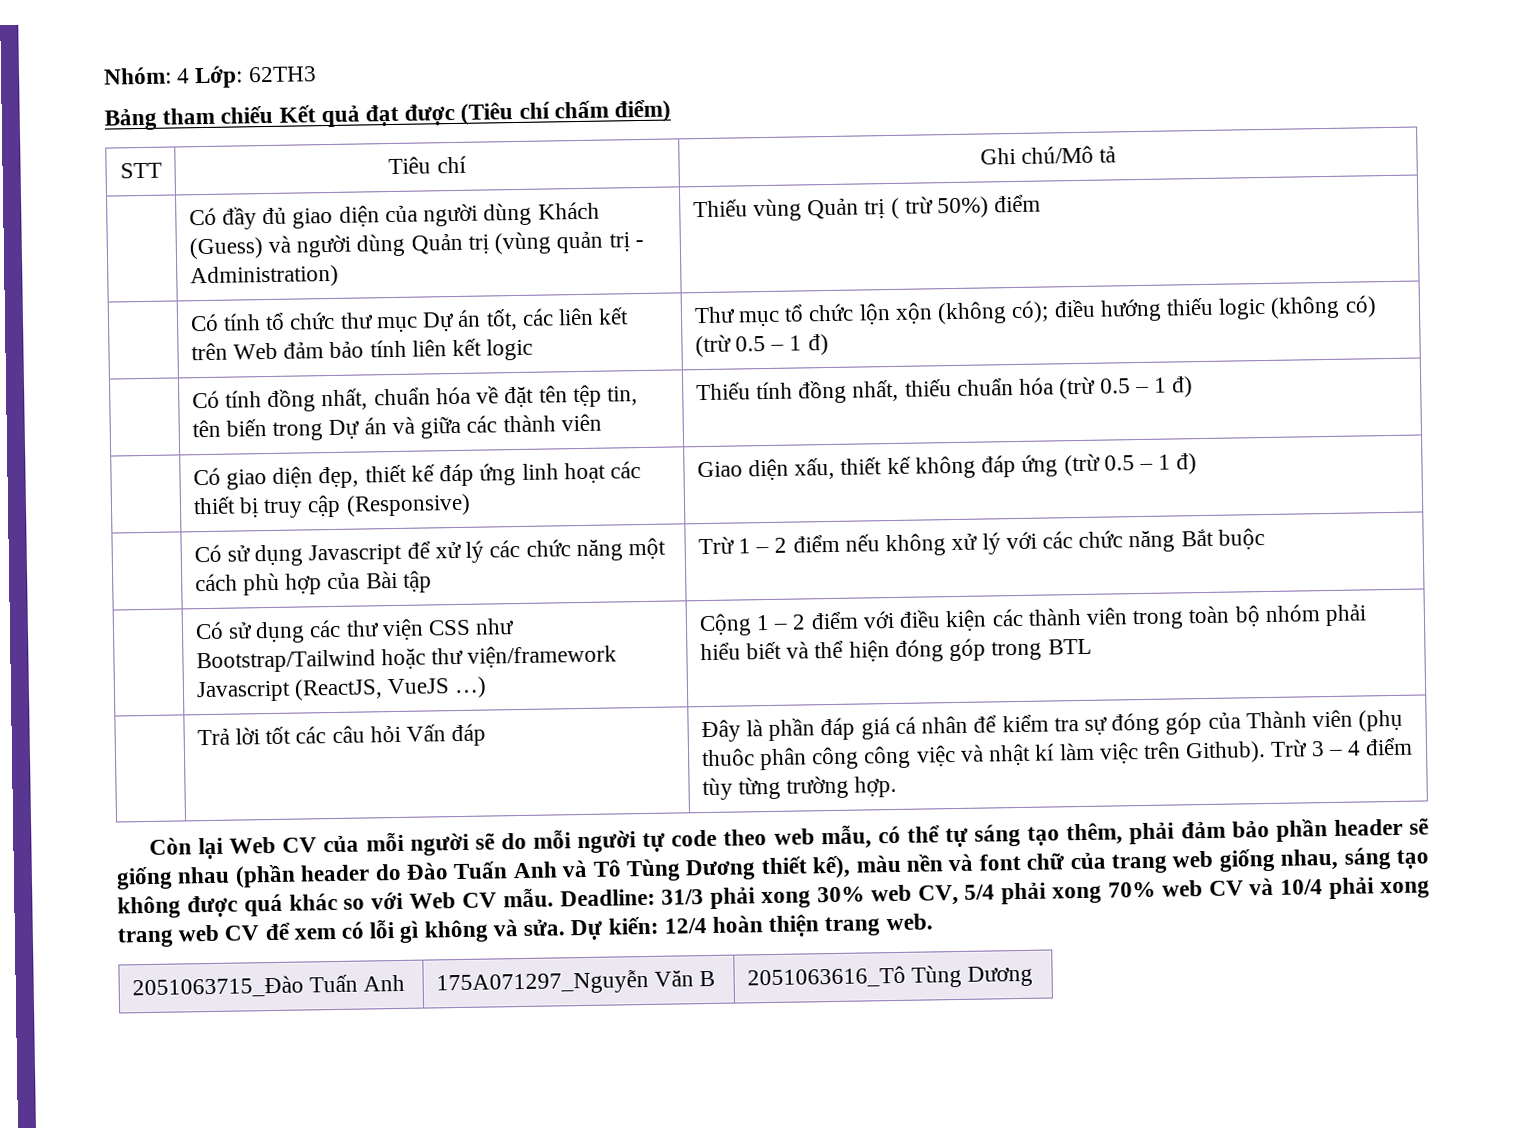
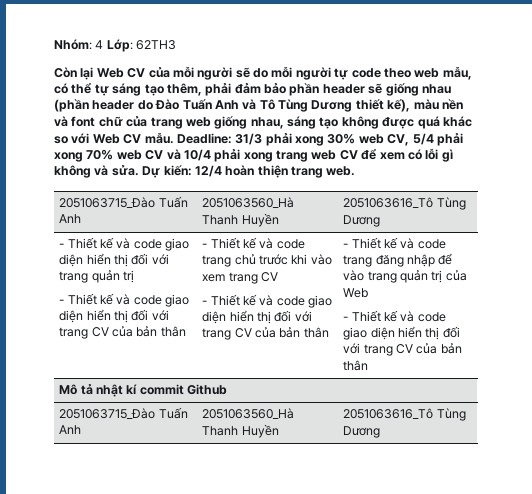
- Bảng tham chiếu Kết quả đạt được (Tiêu chí chấm điểm)
- STT | Tiêu chí | Ghi chú/Mô tả
- | Có đầy đủ giao diện của người dùng Khách (Guess) và người dùng Quản trị (vùng quản trị - Administration) | Thiếu vùng Quản trị ( trừ 50%) điểm
- | Có tính tổ chức thư mục Dự án tốt, các liên kết trên Web đảm bảo tính liên kết logic | Thư mục tổ chức lộn xộn (không có); điều hướng thiếu logic (không có) (trừ 0.5 – 1 đ)
- | Có tính đồng nhất, chuẩn hóa về đặt tên tệp tin, tên biến trong Dự án và giữa các thành viên | Thiếu tính đồng nhất, thiếu chuẩn hóa (trừ 0.5 – 1 đ)
- | Có giao diện đẹp, thiết kế đáp ứng linh hoạt các thiết bị truy cập (Responsive) | Giao diện xấu, thiết kế không đáp ứng (trừ 0.5 – 1 đ)
- | Có sử dụng Javascript để xử lý các chức năng một cách phù hợp của Bài tập | Trừ 1 – 2 điểm nếu không xử lý với các chức năng Bắt buộc
- | Có sử dụng các thư viện CSS như Bootstrap/Tailwind hoặc thư viện/framework Javascript (ReactJS, VueJS …) | Cộng 1 – 2 điểm với điều kiện các thành viên trong toàn bộ nhóm phải hiểu biết và thể hiện đóng góp trong BTL
- | Trả lời tốt các câu hỏi Vấn đáp | Đây là phần đáp giá cá nhân để kiểm tra sự đóng góp của Thành viên (phụ thuôc phân công công việc và nhật kí làm việc trên Github). Trừ 3 – 4 điểm tùy từng trường hợp.
  Dự kiến: 12/4 hoàn thiện trang web.
- 2051063715_Đào Tuấn Anh | 175A071297_Nguyễn Văn B | 2051063616_Tô Tùng Dương
+ 2051063715_Đào Tuấn Anh | 2051063560_Hà Thanh Huyền | 2051063616_Tô Tùng Dương
+ - Thiết kế và code giao diện hiển thị đối với trang quản trị
+ - Thiết kế và code giao diện hiển thị đối với trang CV của bản thân | - Thiết kế và code trang chủ trước khi vào xem trang CV
+ - Thiết kế và code giao diện hiển thị đối với trang CV của bản thân | - Thiết kế và code trang đăng nhập để vào trang quản trị của Web
+ - Thiết kế và code giao diện hiển thị đối với trang CV của bản thân
+ Mô tả nhật kí commit Github
+ 2051063715_Đào Tuấn Anh | 2051063560_Hà Thanh Huyền | 2051063616_Tô Tùng Dương

